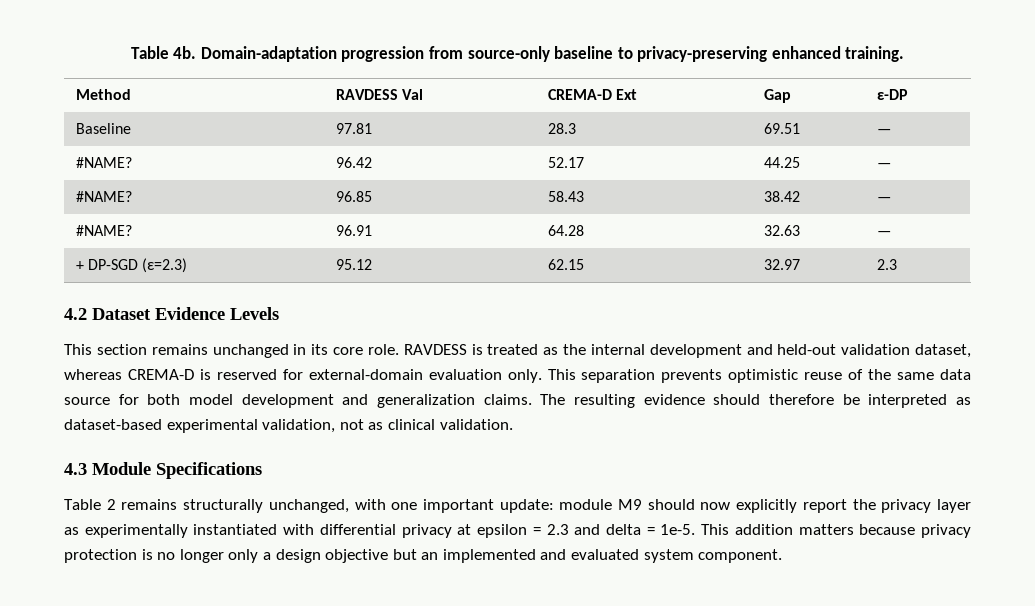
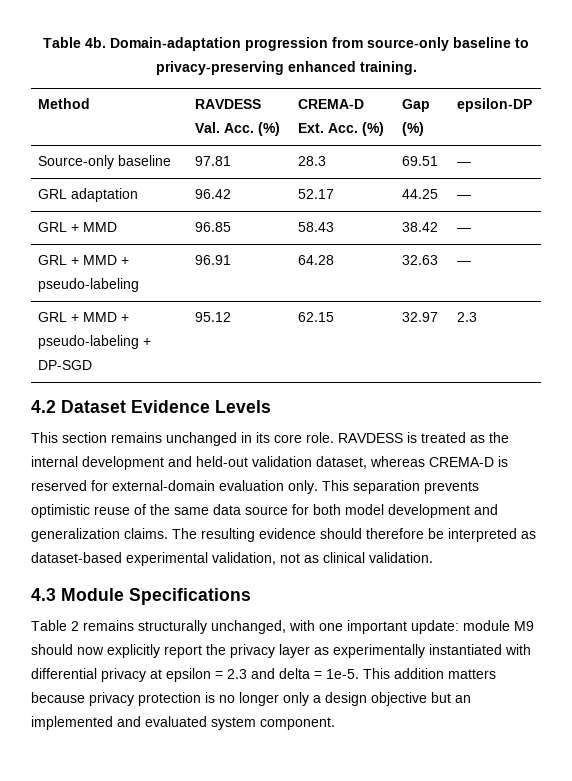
- Method | RAVDESS Val | CREMA-D Ext | Gap | ε-DP
- Baseline | 97.81 | 28.3 | 69.51 | —
+ Method | RAVDESS Val. Acc. (%) | CREMA-D Ext. Acc. (%) | Gap (%) | epsilon-DP
+ Source-only baseline | 97.81 | 28.3 | 69.51 | —
- #NAME? | 96.42 | 52.17 | 44.25 | —
+ GRL adaptation | 96.42 | 52.17 | 44.25 | —
- #NAME? | 96.85 | 58.43 | 38.42 | —
+ GRL + MMD | 96.85 | 58.43 | 38.42 | —
- #NAME? | 96.91 | 64.28 | 32.63 | —
+ GRL + MMD + pseudo-labeling | 96.91 | 64.28 | 32.63 | —
- + DP-SGD (ε=2.3) | 95.12 | 62.15 | 32.97 | 2.3
+ GRL + MMD + pseudo-labeling + DP-SGD | 95.12 | 62.15 | 32.97 | 2.3

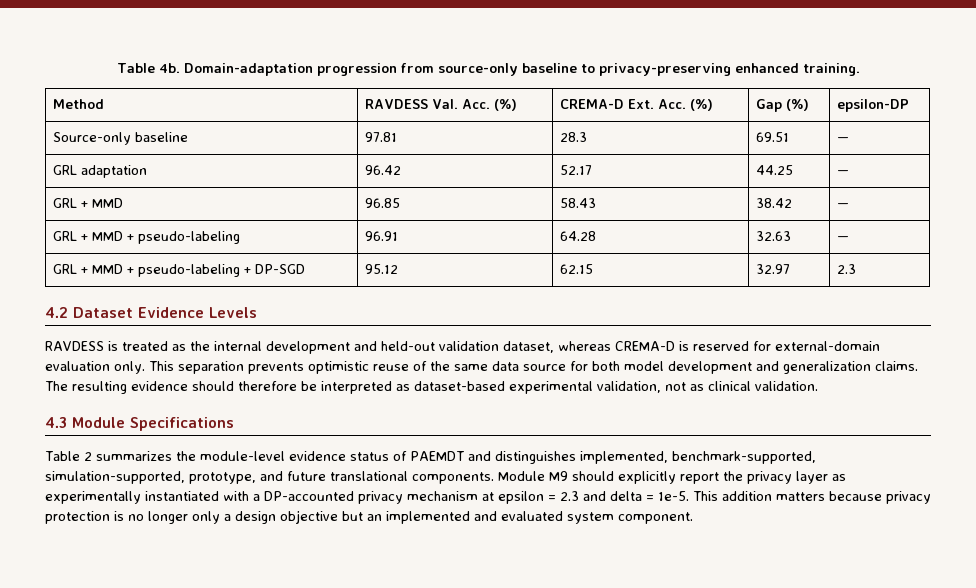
- This section remains unchanged in its core role.
- Table 2 remains structurally unchanged, with one important update: module M9 should now explicitly report the privacy layer as experimentally instantiated with differential privacy at epsilon = 2.3 and delta = 1e-5.
+ Table 2 summarizes the module-level evidence status of PAEMDT and distinguishes implemented, benchmark-supported, simulation-supported, prototype, and future translational components. Module M9 should explicitly report the privacy layer as experimentally instantiated with a DP-accounted privacy mechanism at epsilon = 2.3 and delta = 1e-5.

